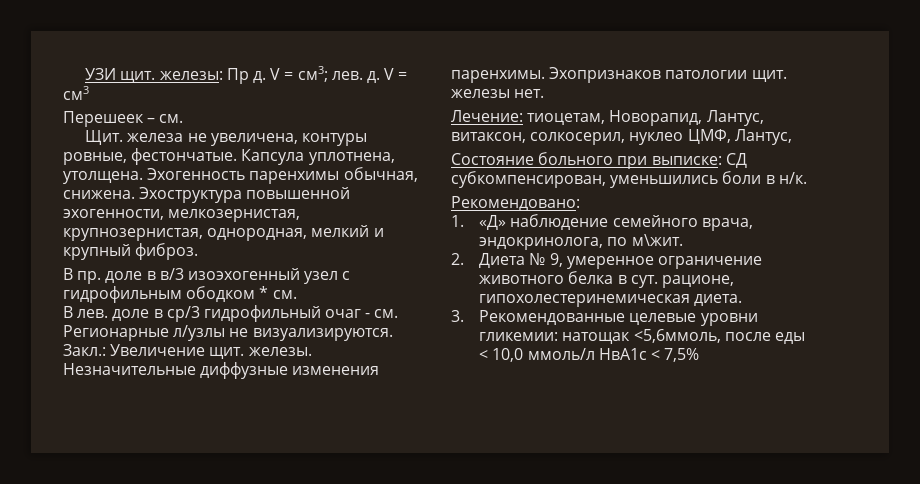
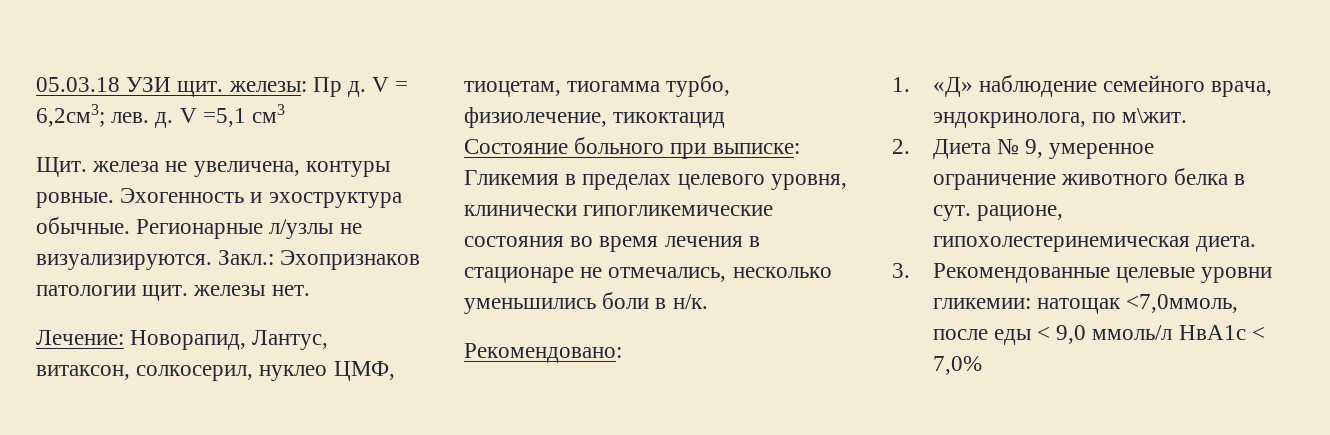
- УЗИ щит. железы: Пр д.
+ 05.03.18 УЗИ щит. железы: Пр д.
- V = см3; лев. д.
+ V = 6,2см3; лев. д.
- V = см3
+ V =5,1 см3
- Перешеек – см.
- Щит. железа не увеличена, контуры ровные, фестончатые. Капсула уплотнена, утолщена. Эхогенность паренхимы обычная, снижена. Эхоструктура повышенной эхогенности, мелкозернистая, крупнозернистая, однородная, мелкий и крупный фиброз.
- В пр. доле в в/3 изоэхогенный узел с гидрофильным ободком * см.
- В лев. доле в ср/3 гидрофильный очаг - см. Регионарные л/узлы не визуализируются.
+ Щит. железа не увеличена, контуры ровные. Эхогенность и эхоструктура обычные. Регионарные л/узлы не визуализируются.
- Закл.: Увеличение щит. железы. Незначительные диффузные изменения паренхимы. Эхопризнаков патологии щит. железы нет.
+ Закл.: Эхопризнаков патологии щит. железы нет.
- Лечение: тиоцетам, Новорапид, Лантус, витаксон, солкосерил, нуклео ЦМФ, Лантус,
+ Лечение: Новорапид, Лантус, витаксон, солкосерил, нуклео ЦМФ, тиоцетам, тиогамма турбо, физиолечение, тикоктацид
- Состояние больного при выписке: СД субкомпенсирован, уменьшились боли в н/к.
+ Состояние больного при выписке: Гликемия в пределах целевого уровня, клинически гипогликемические состояния во время лечения в стационаре не отмечались, несколько уменьшились боли в н/к.
- 3. Рекомендованные целевые уровни гликемии: натощак <5,6ммоль, после еды < 10,0 ммоль/л НвА1с < 7,5%
+ 3. Рекомендованные целевые уровни гликемии: натощак <7,0ммоль, после еды < 9,0 ммоль/л НвА1с < 7,0%

